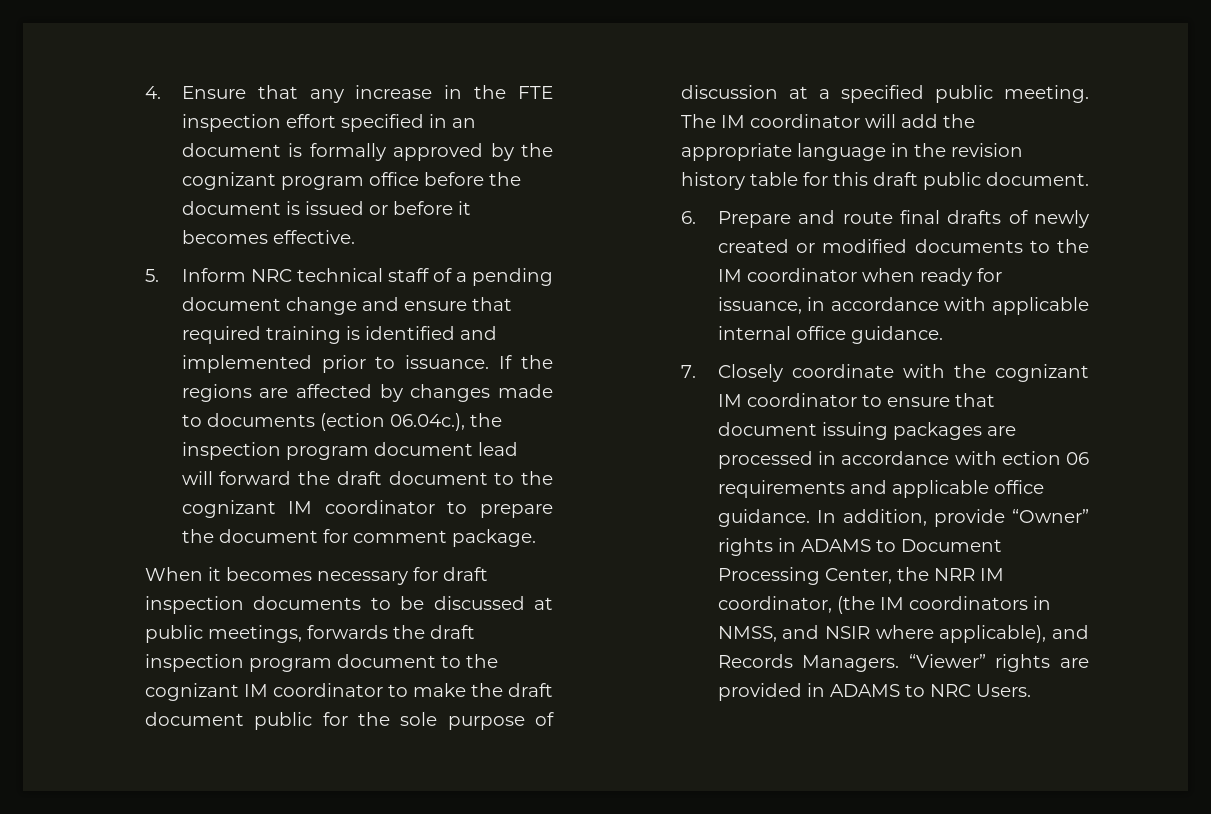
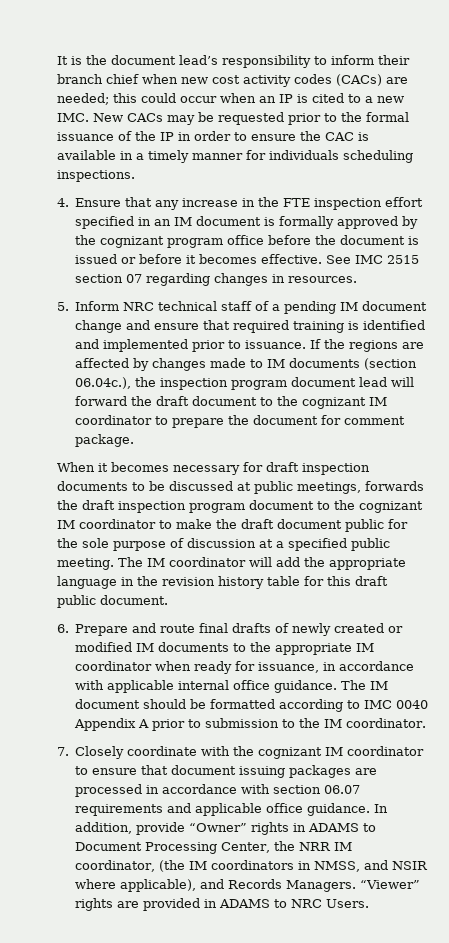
+ It is the document lead’s responsibility to inform their branch chief when new cost activity codes (CACs) are needed; this could occur when an IP is cited to a new IMC. New CACs may be requested prior to the formal issuance of the IP in order to ensure the CAC is available in a timely manner for individuals scheduling inspections.
- 4. Ensure that any increase in the FTE inspection effort specified in an document is formally approved by the cognizant program office before the document is issued or before it becomes effective.
+ 4. Ensure that any increase in the FTE inspection effort specified in an IM document is formally approved by the cognizant program office before the document is issued or before it becomes effective. See IMC 2515 section 07 regarding changes in resources.
- 5. Inform NRC technical staff of a pending document change and ensure that required training is identified and implemented prior to issuance.
+ 5. Inform NRC technical staff of a pending IM document change and ensure that required training is identified and implemented prior to issuance.
- If the regions are affected by changes made to documents (ection 06.04c.), the inspection program document lead will forward the draft document to the cognizant IM coordinator to prepare the document for comment package.
+ If the regions are affected by changes made to IM documents (section 06.04c.), the inspection program document lead will forward the draft document to the cognizant IM coordinator to prepare the document for comment package.
- 6. Prepare and route final drafts of newly created or modified documents to the IM coordinator when ready for issuance, in accordance with applicable internal office guidance.
+ 6. Prepare and route final drafts of newly created or modified IM documents to the appropriate IM coordinator when ready for issuance, in accordance with applicable internal office guidance. The IM document should be formatted according to IMC 0040 Appendix A prior to submission to the IM coordinator.
- 7. Closely coordinate with the cognizant IM coordinator to ensure that document issuing packages are processed in accordance with ection 06 requirements and applicable office guidance.
+ 7. Closely coordinate with the cognizant IM coordinator to ensure that document issuing packages are processed in accordance with section 06.07 requirements and applicable office guidance.

